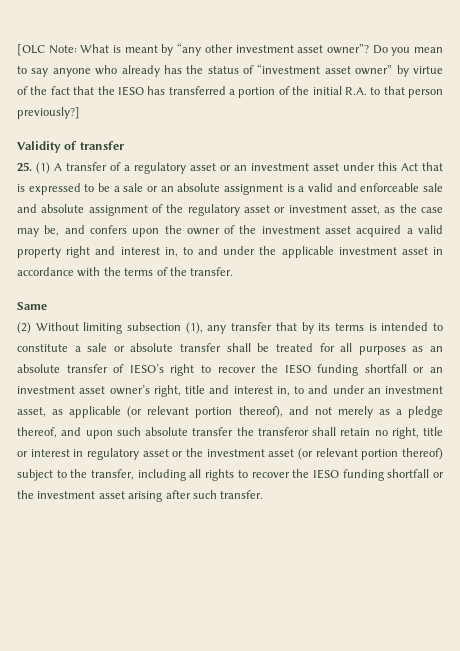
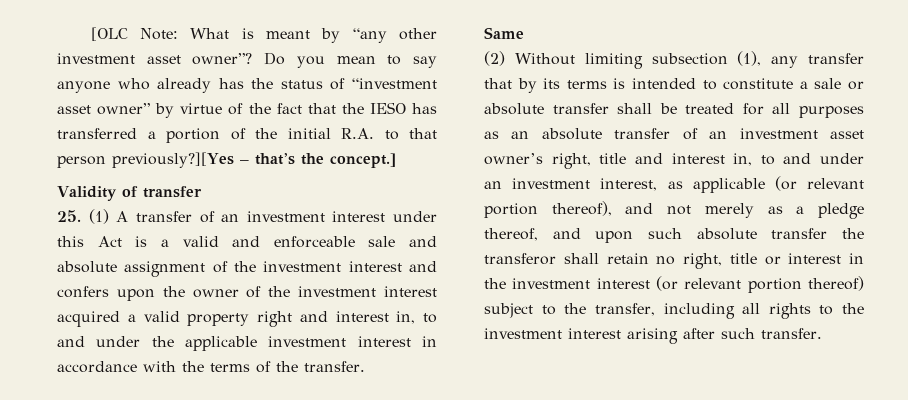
- Do you mean to say anyone who already has the status of “investment asset owner” by virtue of the fact that the IESO has transferred a portion of the initial R.A. to that person previously?]
+ Do you mean to say anyone who already has the status of “investment asset owner” by virtue of the fact that the IESO has transferred a portion of the initial R.A. to that person previously?][Yes – that’s the concept.]
- 25. (1) A transfer of a regulatory asset or an investment asset under this Act that is expressed to be a sale or an absolute assignment is a valid and enforceable sale and absolute assignment of the regulatory asset or investment asset, as the case may be, and confers upon the owner of the investment asset acquired a valid property right and interest in, to and under the applicable investment asset in accordance with the terms of the transfer.
+ 25. (1) A transfer of an investment interest under this Act is a valid and enforceable sale and absolute assignment of the investment interest and confers upon the owner of the investment interest acquired a valid property right and interest in, to and under the applicable investment interest in accordance with the terms of the transfer.
- (2) Without limiting subsection (1), any transfer that by its terms is intended to constitute a sale or absolute transfer shall be treated for all purposes as an absolute transfer of IESO’s right to recover the IESO funding shortfall or an investment asset owner’s right, title and interest in, to and under an investment asset, as applicable (or relevant portion thereof), and not merely as a pledge thereof, and upon such absolute transfer the transferor shall retain no right, title or interest in regulatory asset or the investment asset (or relevant portion thereof) subject to the transfer, including all rights to recover the IESO funding shortfall or the investment asset arising after such transfer.
+ (2) Without limiting subsection (1), any transfer that by its terms is intended to constitute a sale or absolute transfer shall be treated for all purposes as an absolute transfer of an investment asset owner’s right, title and interest in, to and under an investment interest, as applicable (or relevant portion thereof), and not merely as a pledge thereof, and upon such absolute transfer the transferor shall retain no right, title or interest in the investment interest (or relevant portion thereof) subject to the transfer, including all rights to the investment interest arising after such transfer.

